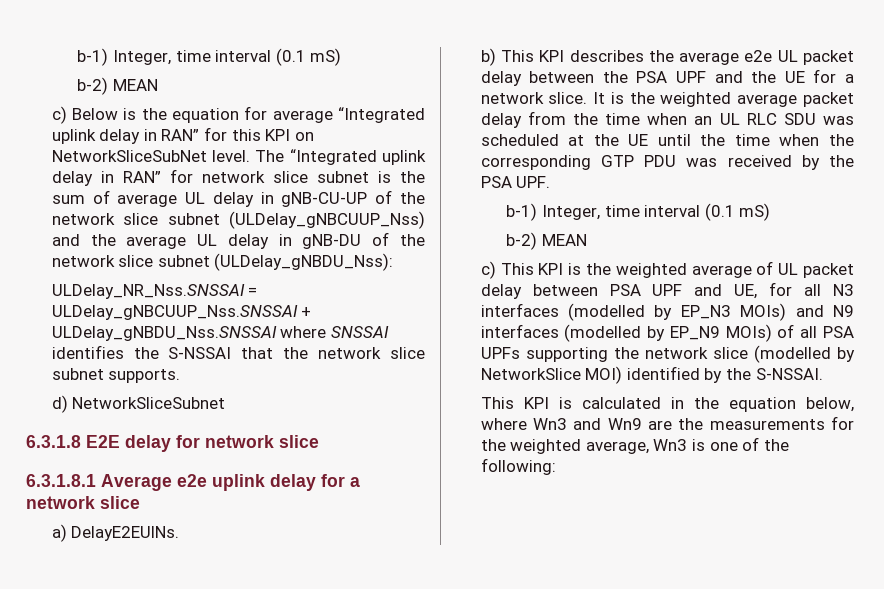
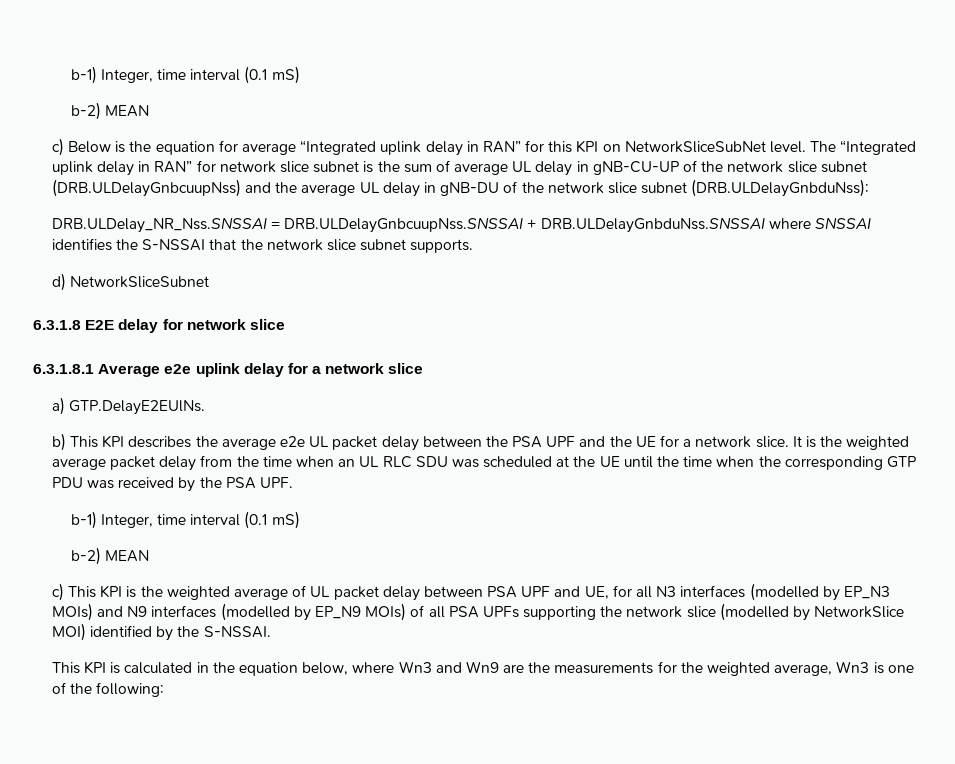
- The “Integrated uplink delay in RAN” for network slice subnet is the sum of average UL delay in gNB-CU-UP of the network slice subnet (ULDelay_gNBCUUP_Nss) and the average UL delay in gNB-DU of the network slice subnet (ULDelay_gNBDU_Nss):
- ULDelay_NR_Nss.SNSSAI = ULDelay_gNBCUUP_Nss.SNSSAI + ULDelay_gNBDU_Nss.SNSSAI where SNSSAI identifies the S-NSSAI that the network slice subnet supports.
+ The “Integrated uplink delay in RAN” for network slice subnet is the sum of average UL delay in gNB-CU-UP of the network slice subnet (DRB.ULDelayGnbcuupNss) and the average UL delay in gNB-DU of the network slice subnet (DRB.ULDelayGnbduNss):
+ DRB.ULDelay_NR_Nss.SNSSAI = DRB.ULDelayGnbcuupNss.SNSSAI + DRB.ULDelayGnbduNss.SNSSAI where SNSSAI identifies the S-NSSAI that the network slice subnet supports.
- a) DelayE2EUlNs.
+ a) GTP.DelayE2EUlNs.

